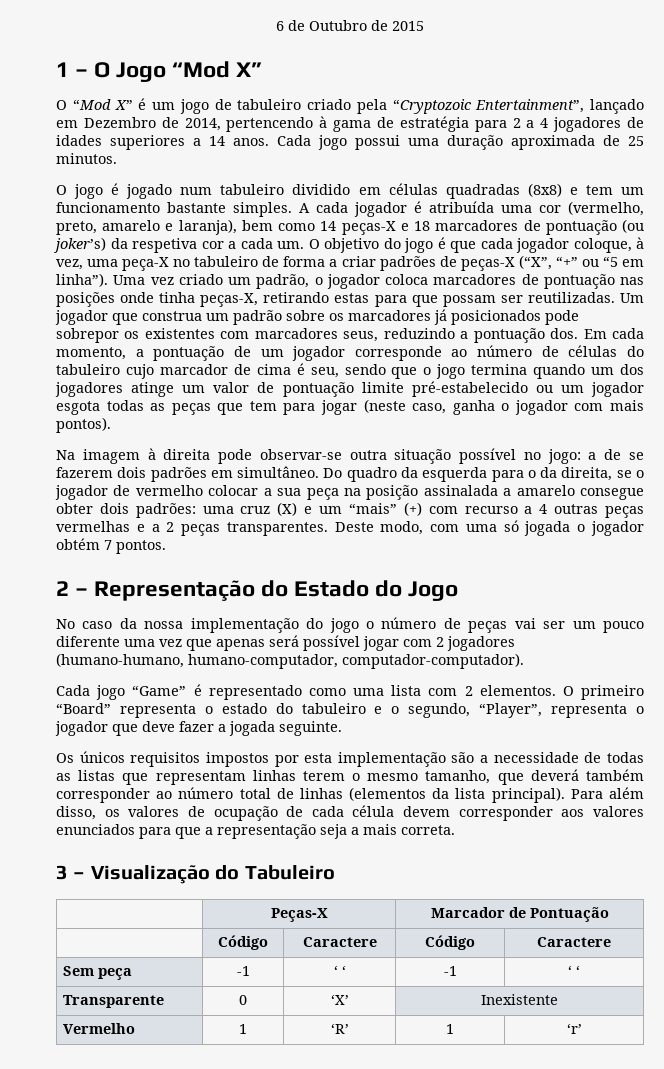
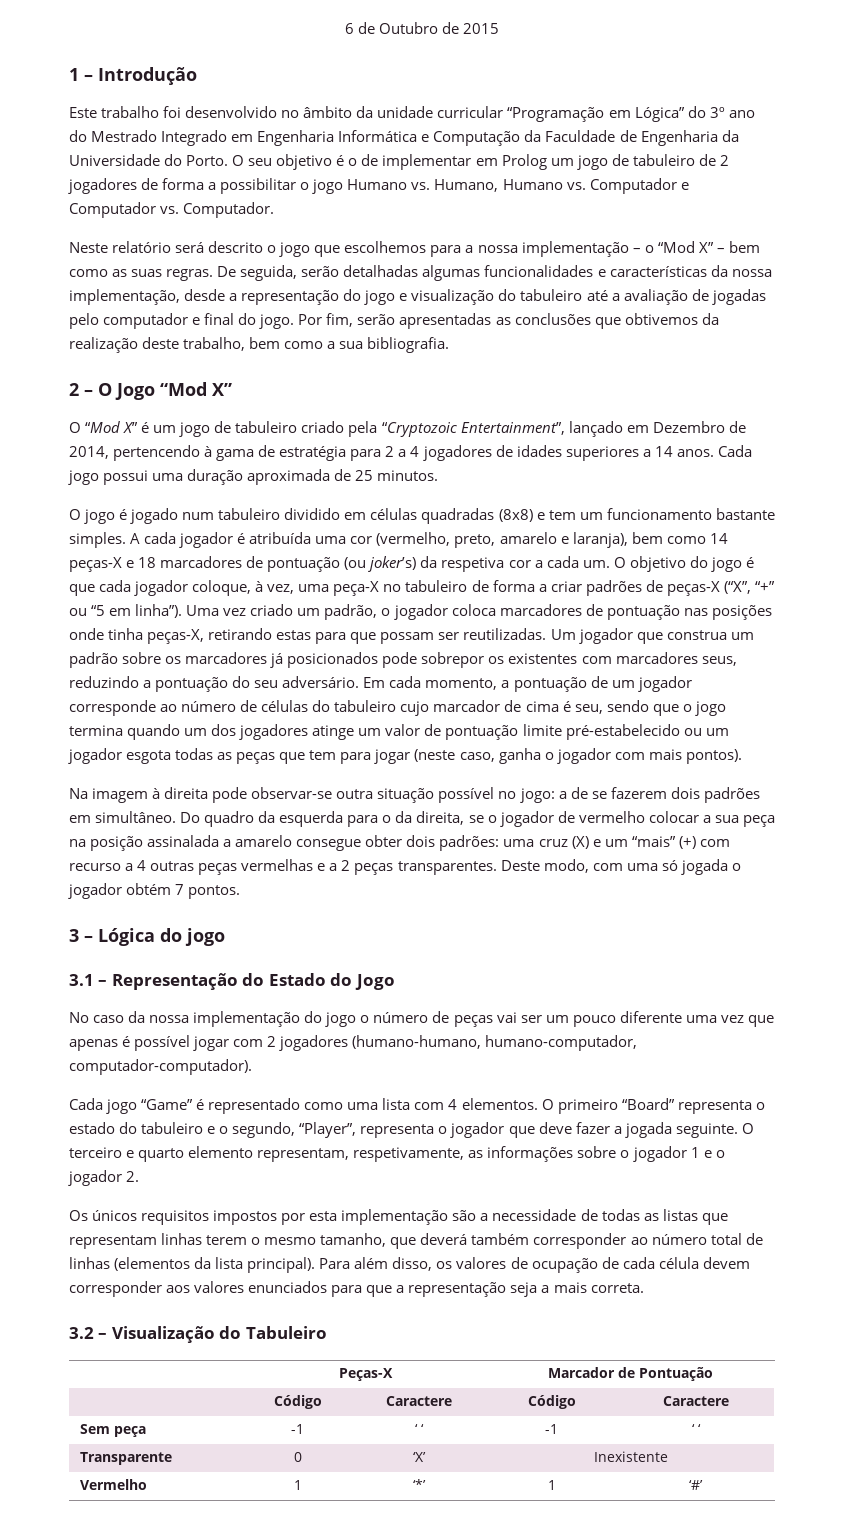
- 1 – O Jogo “Mod X”
+ 1 – Introdução
+ Este trabalho foi desenvolvido no âmbito da unidade curricular “Programação em Lógica” do 3º ano do Mestrado Integrado em Engenharia Informática e Computação da Faculdade de Engenharia da Universidade do Porto. O seu objetivo é o de implementar em Prolog um jogo de tabuleiro de 2 jogadores de forma a possibilitar o jogo Humano vs. Humano, Humano vs. Computador e Computador vs. Computador.
+ Neste relatório será descrito o jogo que escolhemos para a nossa implementação – o “Mod X” – bem como as suas regras. De seguida, serão detalhadas algumas funcionalidades e características da nossa implementação, desde a representação do jogo e visualização do tabuleiro até a avaliação de jogadas pelo computador e final do jogo. Por fim, serão apresentadas as conclusões que obtivemos da realização deste trabalho, bem como a sua bibliografia.
+ 2 – O Jogo “Mod X”
- Um jogador que construa um padrão sobre os marcadores já posicionados pode sobrepor os existentes com marcadores seus, reduzindo a pontuação dos.
+ Um jogador que construa um padrão sobre os marcadores já posicionados pode sobrepor os existentes com marcadores seus, reduzindo a pontuação do seu adversário.
- 2 – Representação do Estado do Jogo
+ 3 – Lógica do jogo
+ 3.1 – Representação do Estado do Jogo
- No caso da nossa implementação do jogo o número de peças vai ser um pouco diferente uma vez que apenas será possível jogar com 2 jogadores (humano-humano, humano-computador, computador-computador).
+ No caso da nossa implementação do jogo o número de peças vai ser um pouco diferente uma vez que apenas é possível jogar com 2 jogadores (humano-humano, humano-computador, computador-computador).
- Cada jogo “Game” é representado como uma lista com 2 elementos.
+ Cada jogo “Game” é representado como uma lista com 4 elementos.
+ O terceiro e quarto elemento representam, respetivamente, as informações sobre o jogador 1 e o jogador 2.
- 3 – Visualização do Tabuleiro
+ 3.2 – Visualização do Tabuleiro
- Vermelho | 1 | ‘R’ | 1 | ‘r’
+ Vermelho | 1 | ‘*’ | 1 | ‘#’

